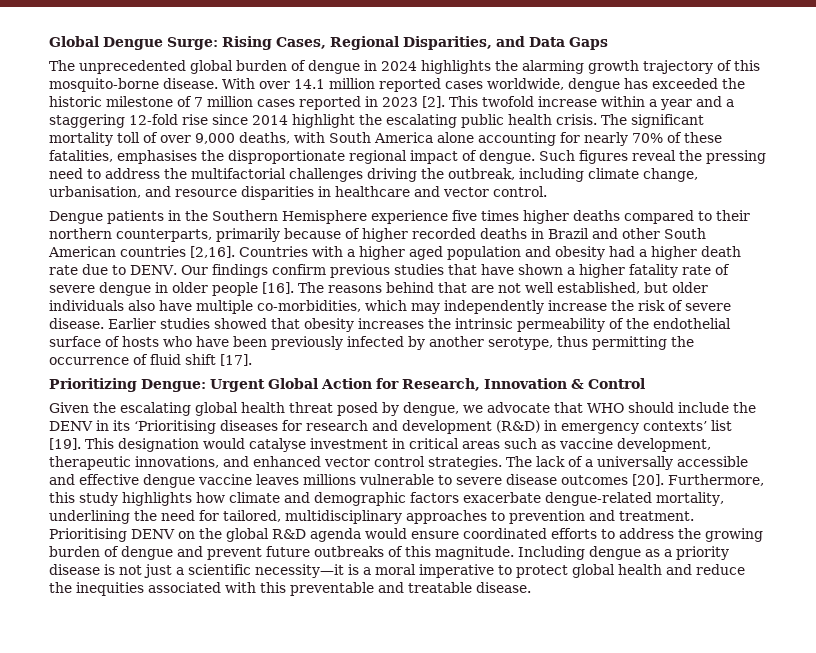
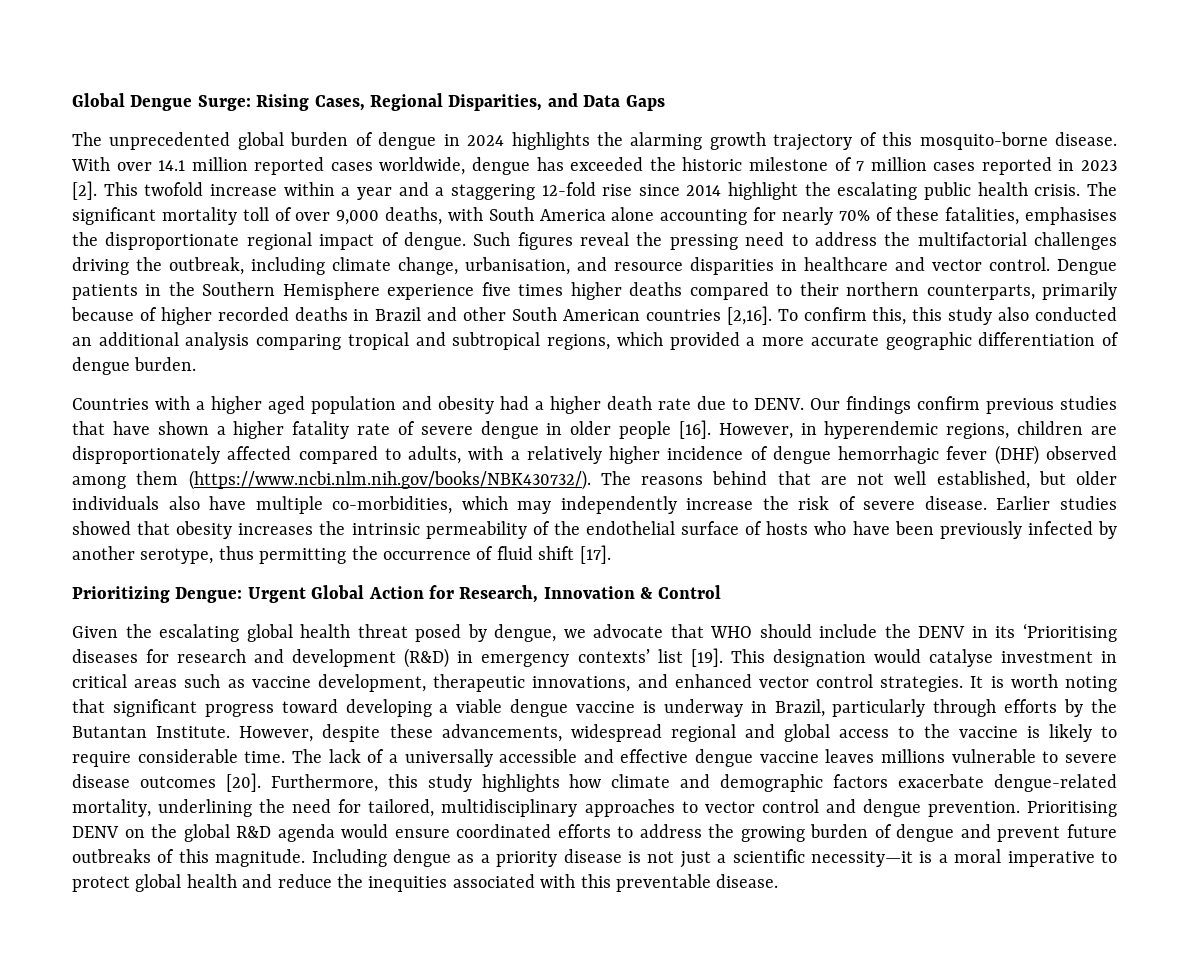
- Such figures reveal the pressing need to address the multifactorial challenges driving the outbreak, including climate change, urbanisation, and resource disparities in healthcare and vector control.
- Dengue patients in the Southern Hemisphere experience five times higher deaths compared to their northern counterparts, primarily because of higher recorded deaths in Brazil and other South American countries [2,16]. Countries with a higher aged population and obesity had a higher death rate due to DENV.
+ Such figures reveal the pressing need to address the multifactorial challenges driving the outbreak, including climate change, urbanisation, and resource disparities in healthcare and vector control. Dengue patients in the Southern Hemisphere experience five times higher deaths compared to their northern counterparts, primarily because of higher recorded deaths in Brazil and other South American countries [2,16]. To confirm this, this study also conducted an additional analysis comparing tropical and subtropical regions, which provided a more accurate geographic differentiation of dengue burden.
+ Countries with a higher aged population and obesity had a higher death rate due to DENV.
- The reasons behind that are not well established, but older individuals also have multiple co-morbidities, which may independently increase the risk of severe disease.
+ However, in hyperendemic regions, children are disproportionately affected compared to adults, with a relatively higher incidence of dengue hemorrhagic fever (DHF) observed among them (https://www.ncbi.nlm.nih.gov/books/NBK430732/). The reasons behind that are not well established, but older individuals also have multiple co-morbidities, which may independently increase the risk of severe disease.
+ It is worth noting that significant progress toward developing a viable dengue vaccine is underway in Brazil, particularly through efforts by the Butantan Institute. However, despite these advancements, widespread regional and global access to the vaccine is likely to require considerable time.
- Furthermore, this study highlights how climate and demographic factors exacerbate dengue-related mortality, underlining the need for tailored, multidisciplinary approaches to prevention and treatment.
+ Furthermore, this study highlights how climate and demographic factors exacerbate dengue-related mortality, underlining the need for tailored, multidisciplinary approaches to vector control and dengue prevention.
- Including dengue as a priority disease is not just a scientific necessity—it is a moral imperative to protect global health and reduce the inequities associated with this preventable and treatable disease.
+ Including dengue as a priority disease is not just a scientific necessity—it is a moral imperative to protect global health and reduce the inequities associated with this preventable disease.

